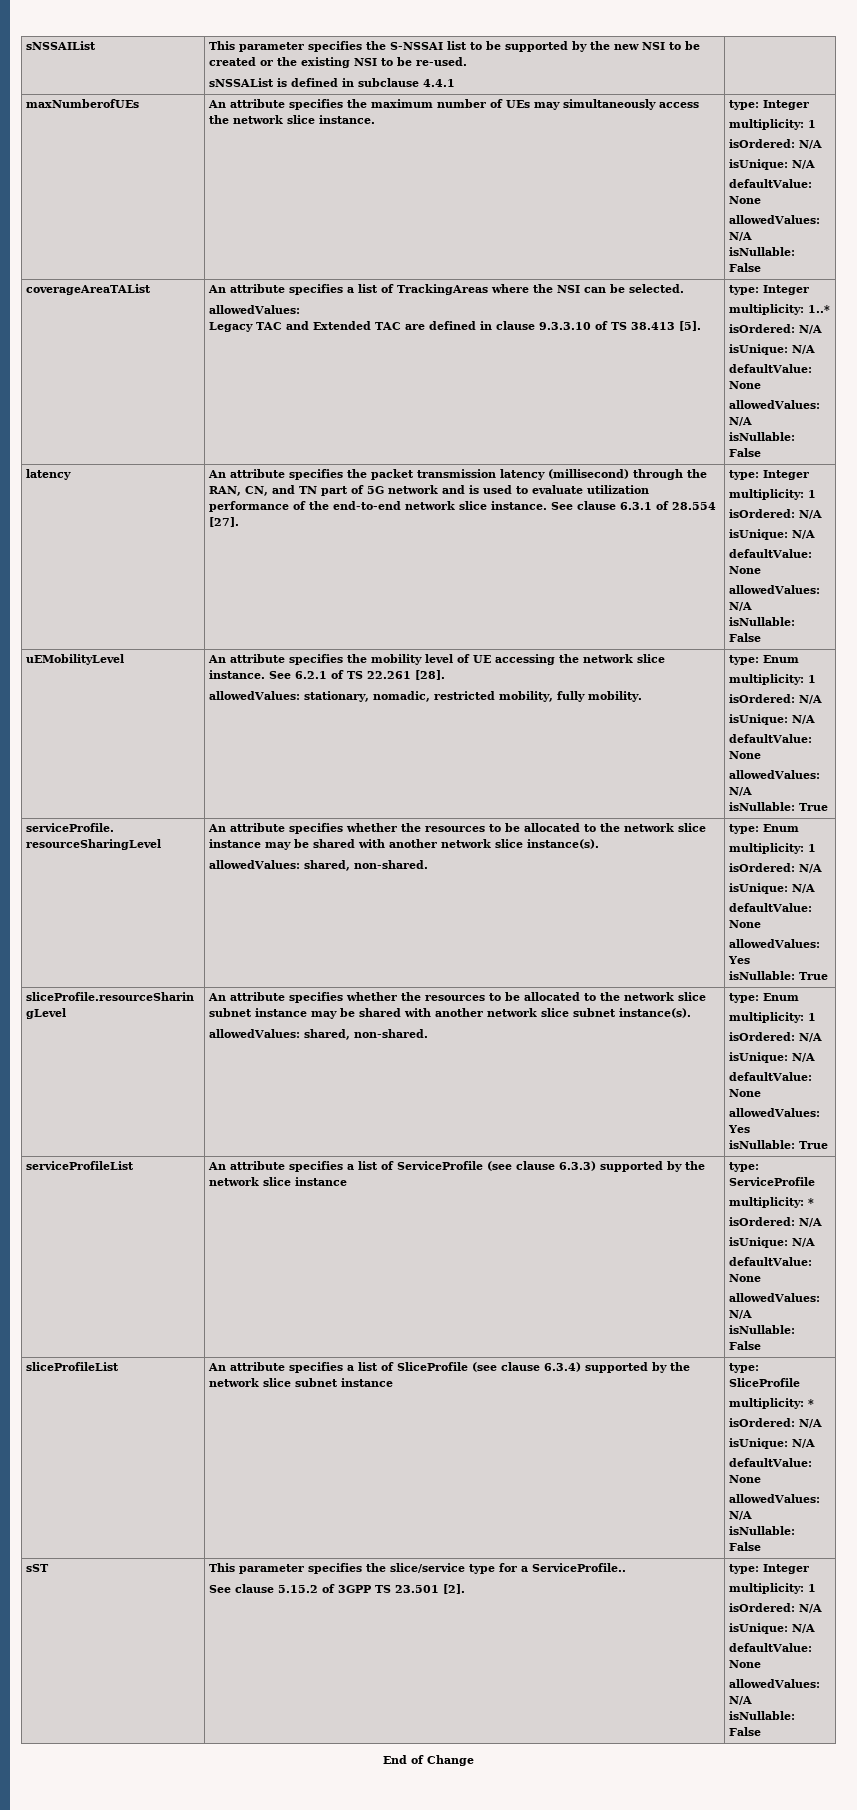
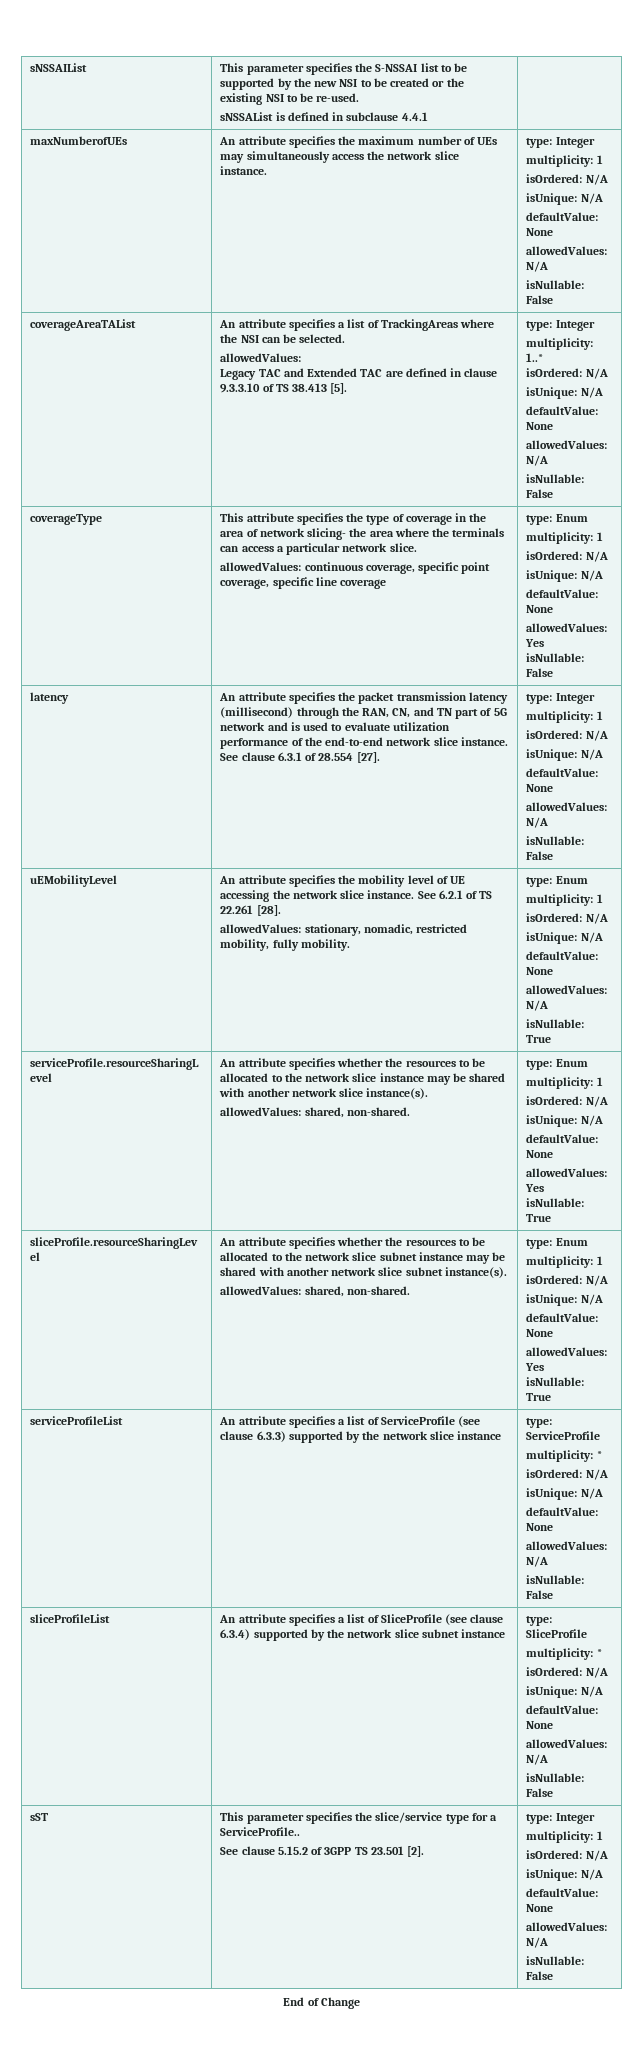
+ coverageType | This attribute specifies the type of coverage in the area of network slicing- the area where the terminals can access a particular network slice.
+ allowedValues: continuous coverage, specific point coverage, specific line coverage | type: Enum
+ multiplicity: 1
+ isOrdered: N/A
+ isUnique: N/A
+ defaultValue: None
+ allowedValues: Yes
+ isNullable: False

